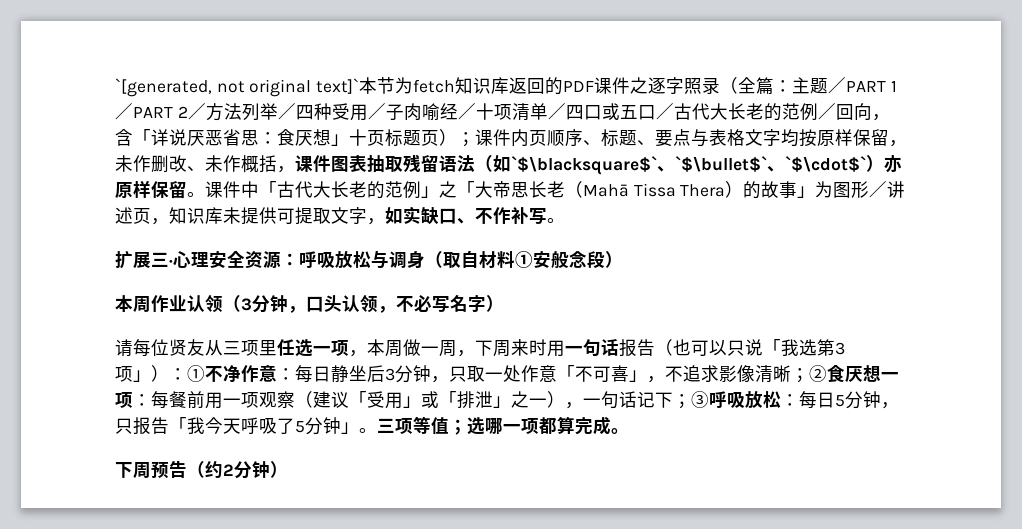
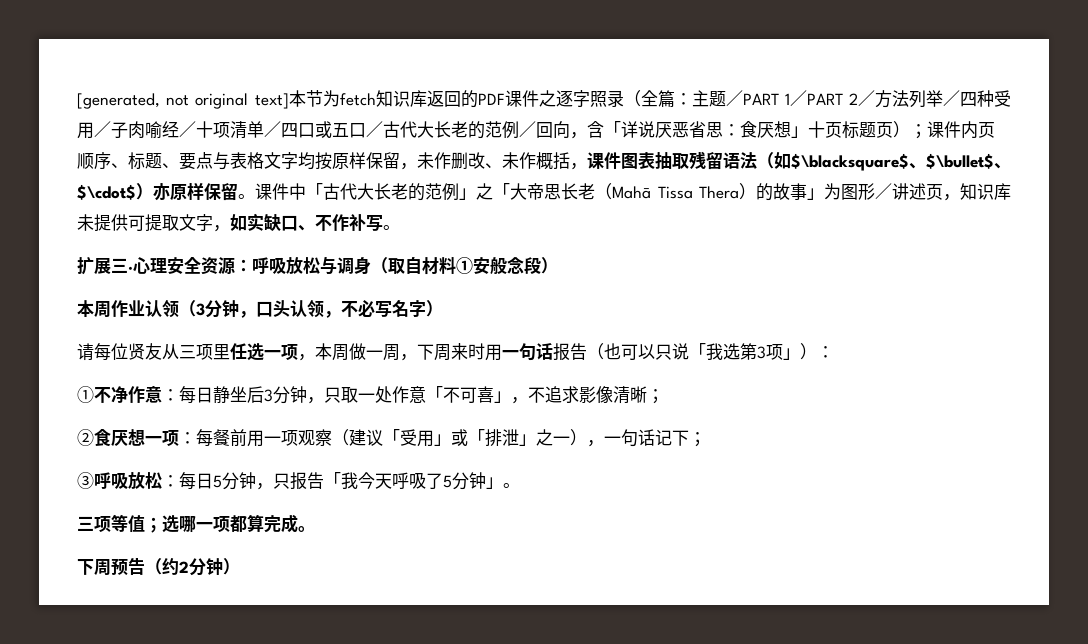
- `[generated, not original text]`本节为fetch知识库返回的PDF课件之逐字照录（全篇：
+ [generated, not original text]本节为fetch知识库返回的PDF课件之逐字照录（全篇：
- 课件内页顺序、标题、要点与表格文字均按原样保留，未作删改、未作概括，课件图表抽取残留语法（如`$\blacksquare$`、`$\bullet$`、`$\cdot$`）亦原样保留。
+ 课件内页顺序、标题、要点与表格文字均按原样保留，未作删改、未作概括，课件图表抽取残留语法（如$\blacksquare$、$\bullet$、$\cdot$）亦原样保留。
- 请每位贤友从三项里任选一项，本周做一周，下周来时用一句话报告（也可以只说「我选第3项」）：①不净作意：
+ 请每位贤友从三项里任选一项，本周做一周，下周来时用一句话报告（也可以只说「我选第3项」）：
+ ①不净作意：
- 每日静坐后3分钟，只取一处作意「不可喜」，不追求影像清晰；②食厌想一项：
+ 每日静坐后3分钟，只取一处作意「不可喜」，不追求影像清晰；
+ ②食厌想一项：
- 每餐前用一项观察（建议「受用」或「排泄」之一），一句话记下；③呼吸放松：
+ 每餐前用一项观察（建议「受用」或「排泄」之一），一句话记下；
+ ③呼吸放松：
- 每日5分钟，只报告「我今天呼吸了5分钟」。三项等值；
+ 每日5分钟，只报告「我今天呼吸了5分钟」。
+ 三项等值；

